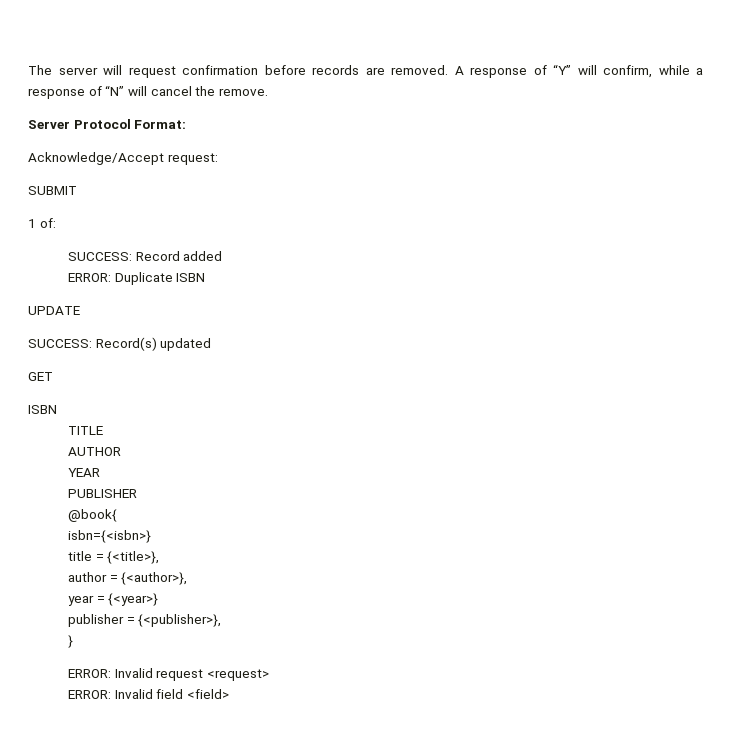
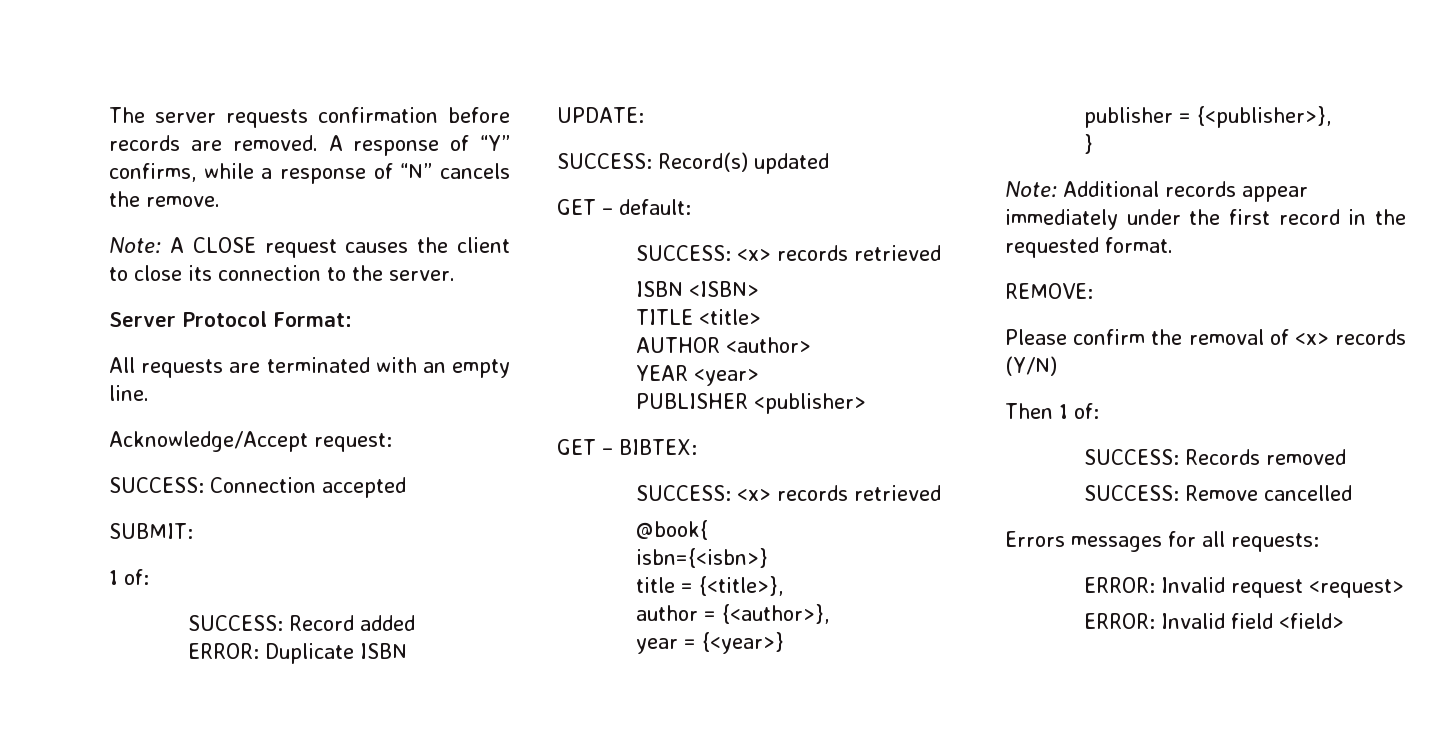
- The server will request confirmation before records are removed.
+ The server requests confirmation before records are removed.
- A response of “Y” will confirm, while a response of “N” will cancel the remove.
+ A response of “Y” confirms, while a response of “N” cancels the remove.
+ Note: A CLOSE request causes the client to close its connection to the server.
  Server Protocol Format:
+ All requests are terminated with an empty line.
  Acknowledge/Accept request:
- SUBMIT
+ SUCCESS: Connection accepted
+ SUBMIT:
- UPDATE
+ UPDATE:
- GET
- ISBN
+ GET – default:
+ SUCCESS: <x> records retrieved
+ ISBN <ISBN>
- TITLE
+ TITLE <title>
- AUTHOR
+ AUTHOR <author>
- YEAR
+ YEAR <year>
- PUBLISHER
+ PUBLISHER <publisher>
+ GET – BIBTEX:
+ SUCCESS: <x> records retrieved
+ Note: Additional records appear immediately under the first record in the requested format.
+ REMOVE:
+ Please confirm the removal of <x> records (Y/N)
+ Then 1 of:
+ SUCCESS: Records removed
+ SUCCESS: Remove cancelled
+ Errors messages for all requests:

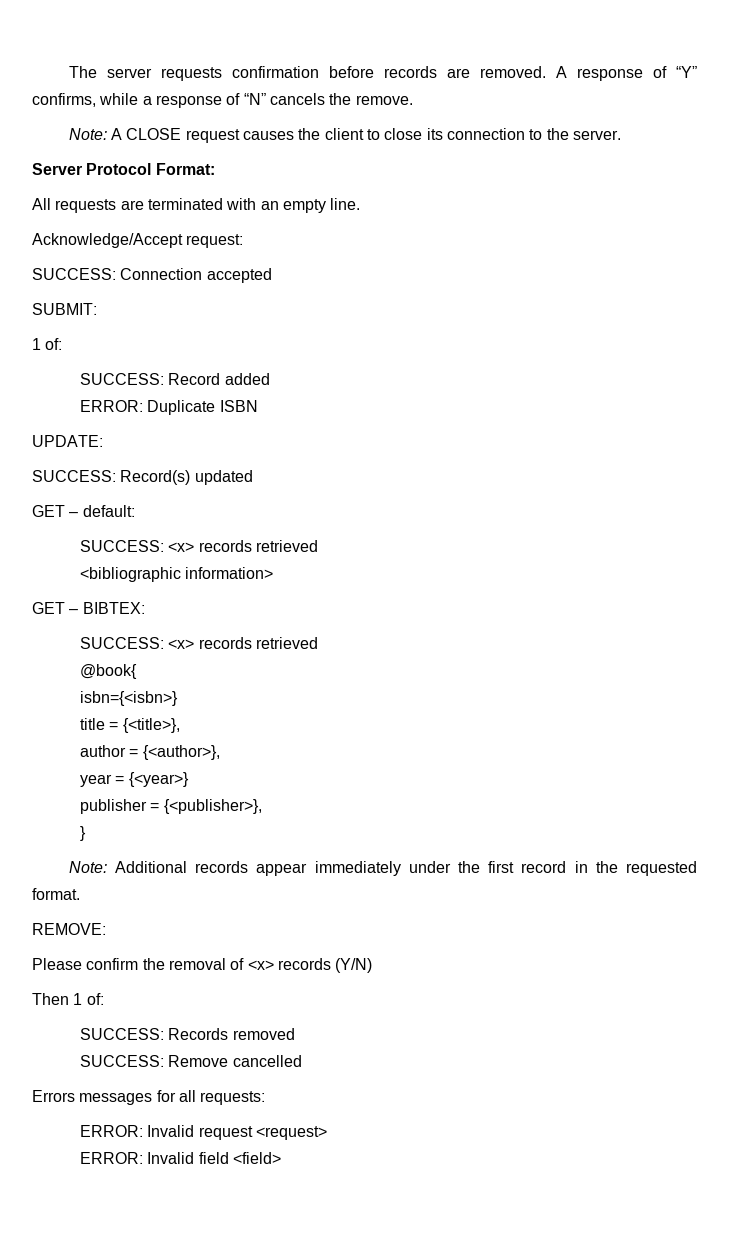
- ISBN <ISBN>
- TITLE <title>
- AUTHOR <author>
- YEAR <year>
- PUBLISHER <publisher>
+ <bibliographic information>

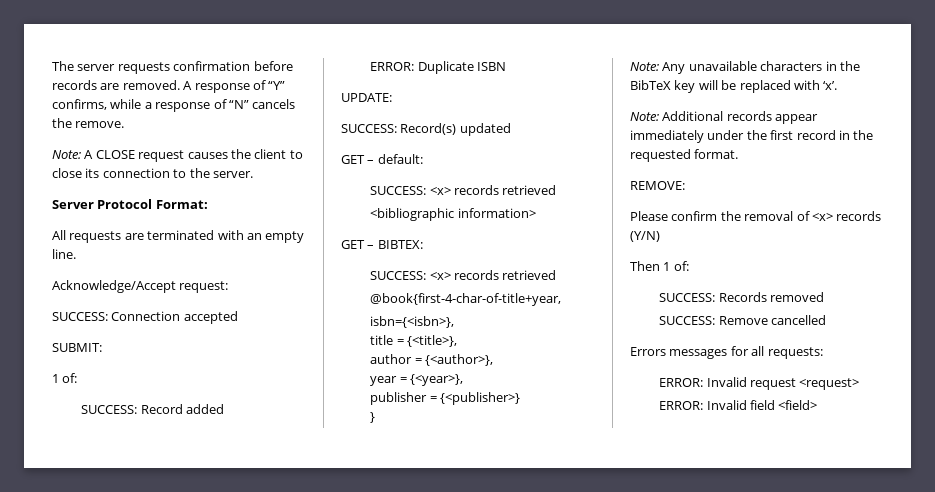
- @book{
- isbn={<isbn>}
+ @book{first-4-char-of-title+year,
+ isbn={<isbn>},
- year = {<year>}
+ year = {<year>},
- publisher = {<publisher>},
+ publisher = {<publisher>}
+ Note: Any unavailable characters in the BibTeX key will be replaced with ‘x’.

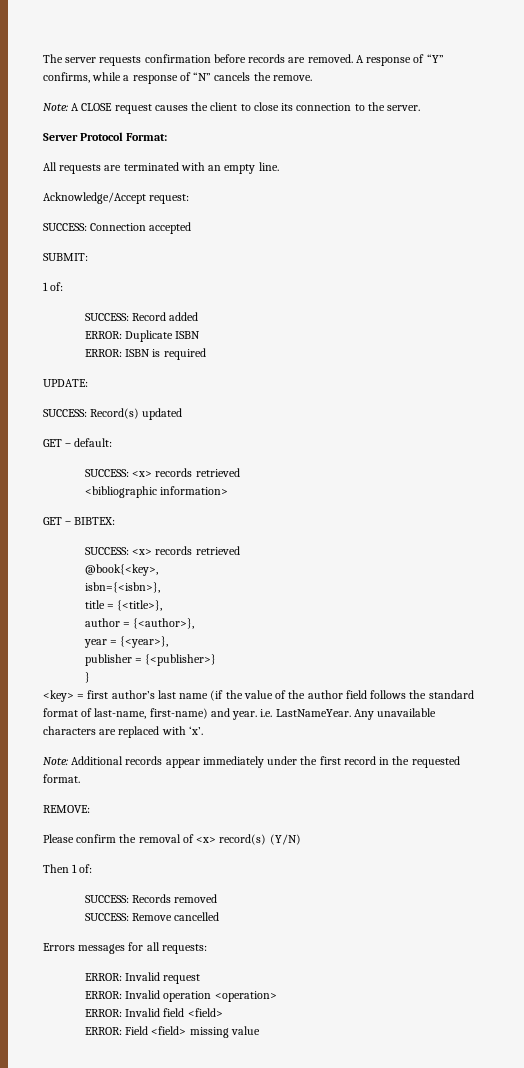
+ ERROR: ISBN is required
- @book{first-4-char-of-title+year,
+ @book{<key>,
- Note: Any unavailable characters in the BibTeX key will be replaced with ‘x’.
+ <key> = first author’s last name (if the value of the author field follows the standard format of last-name, first-name) and year. i.e. LastNameYear. Any unavailable characters are replaced with ‘x’.
- Please confirm the removal of <x> records (Y/N)
+ Please confirm the removal of <x> record(s) (Y/N)
- ERROR: Invalid request <request>
+ ERROR: Invalid request
+ ERROR: Invalid operation <operation>
+ ERROR: Field <field> missing value

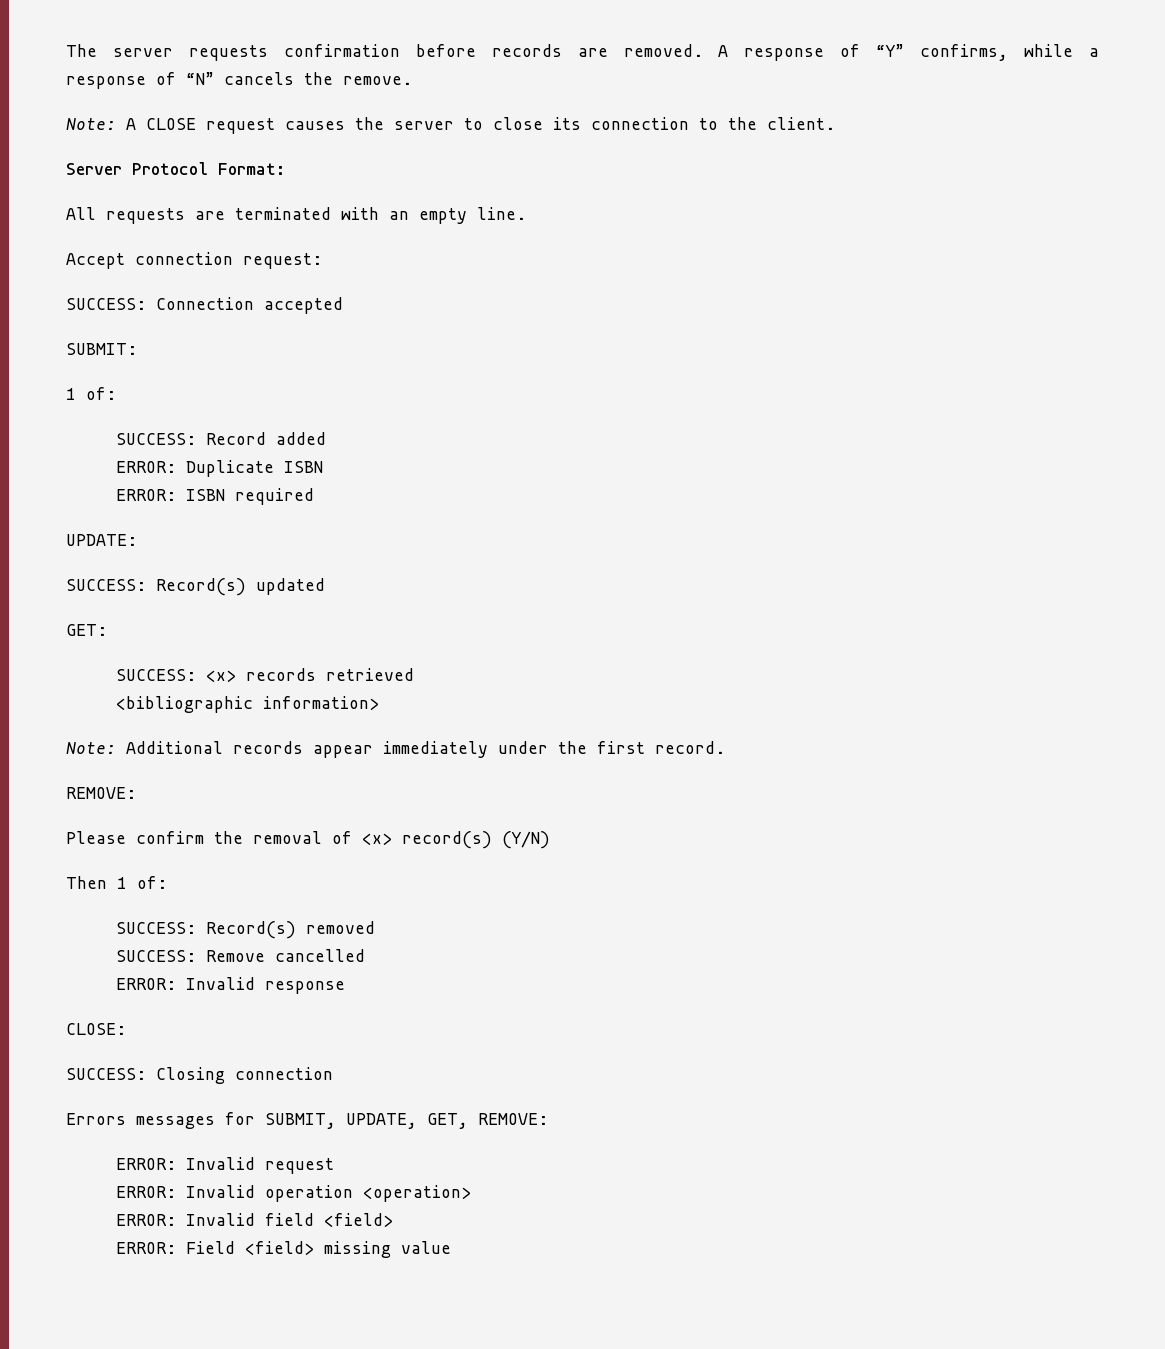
- Note: A CLOSE request causes the client to close its connection to the server.
+ Note: A CLOSE request causes the server to close its connection to the client.
- Acknowledge/Accept request:
+ Accept connection request:
- ERROR: ISBN is required
+ ERROR: ISBN required
- GET – default:
+ GET:
- GET – BIBTEX:
- SUCCESS: <x> records retrieved
- @book{<key>,
- isbn={<isbn>},
- title = {<title>},
- author = {<author>},
- year = {<year>},
- publisher = {<publisher>}
- }
- <key> = first author’s last name (if the value of the author field follows the standard format of last-name, first-name) and year. i.e. LastNameYear. Any unavailable characters are replaced with ‘x’.
- Note: Additional records appear immediately under the first record in the requested format.
+ Note: Additional records appear immediately under the first record.
- SUCCESS: Records removed
+ SUCCESS: Record(s) removed
+ ERROR: Invalid response
+ CLOSE:
+ SUCCESS: Closing connection
- Errors messages for all requests:
+ Errors messages for SUBMIT, UPDATE, GET, REMOVE:

